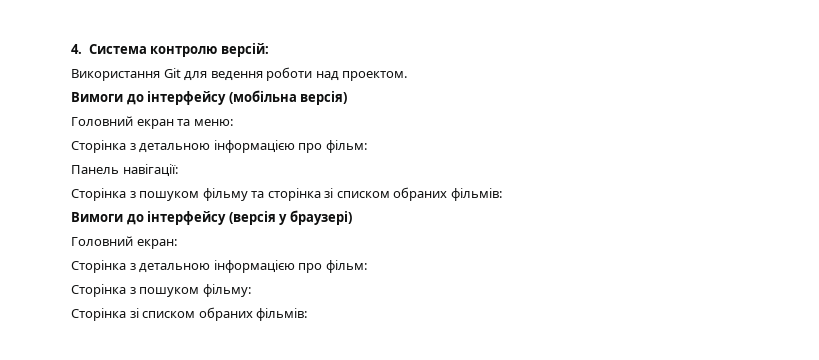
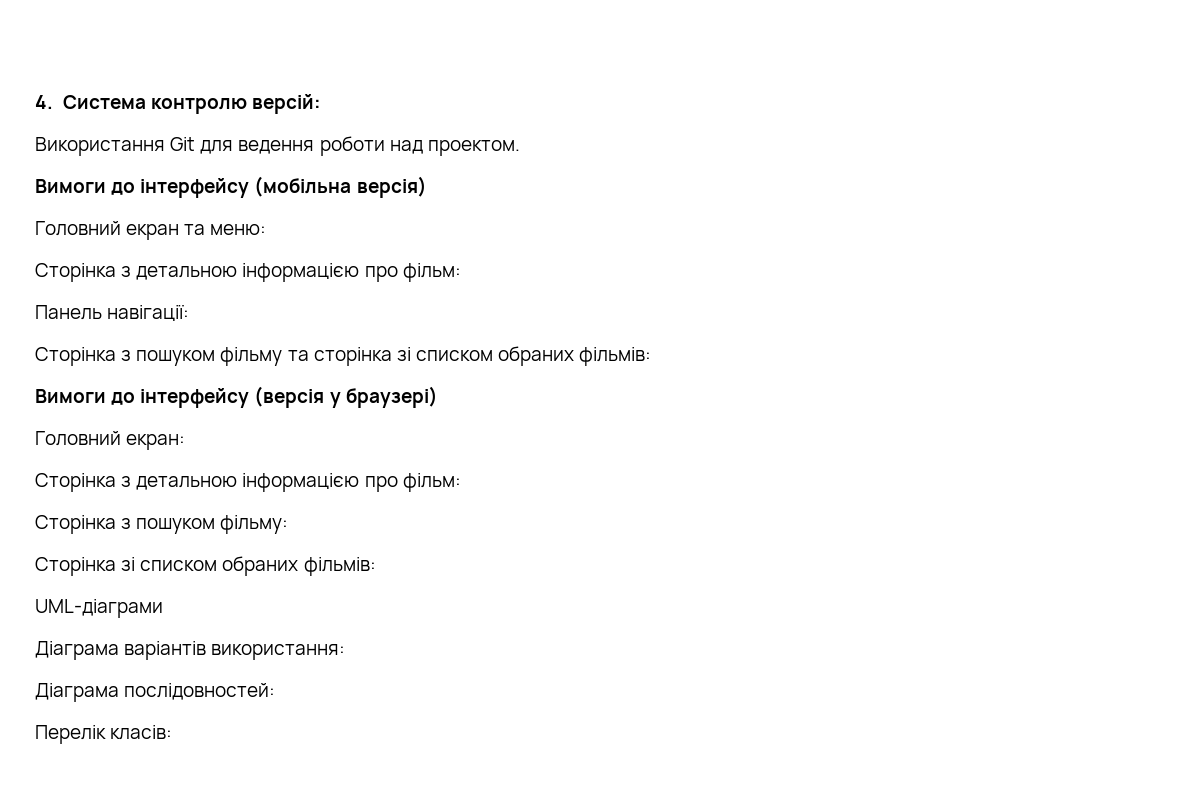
+ UML-діаграми
+ Діаграма варіантів використання:
+ Діаграма послідовностей:
+ Перелік класів:

